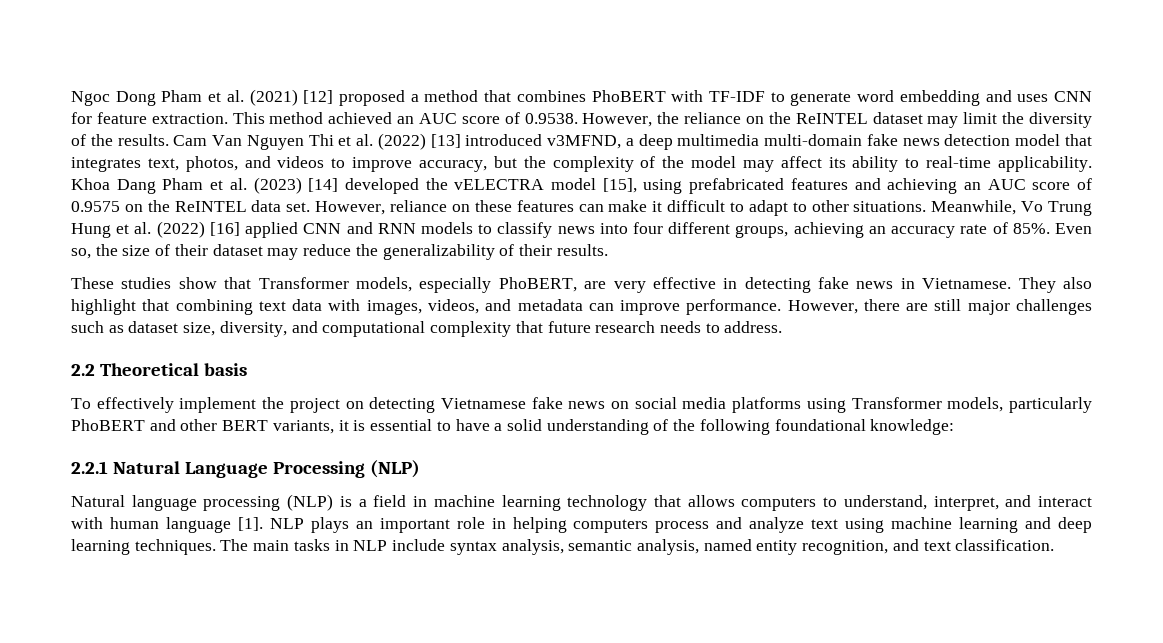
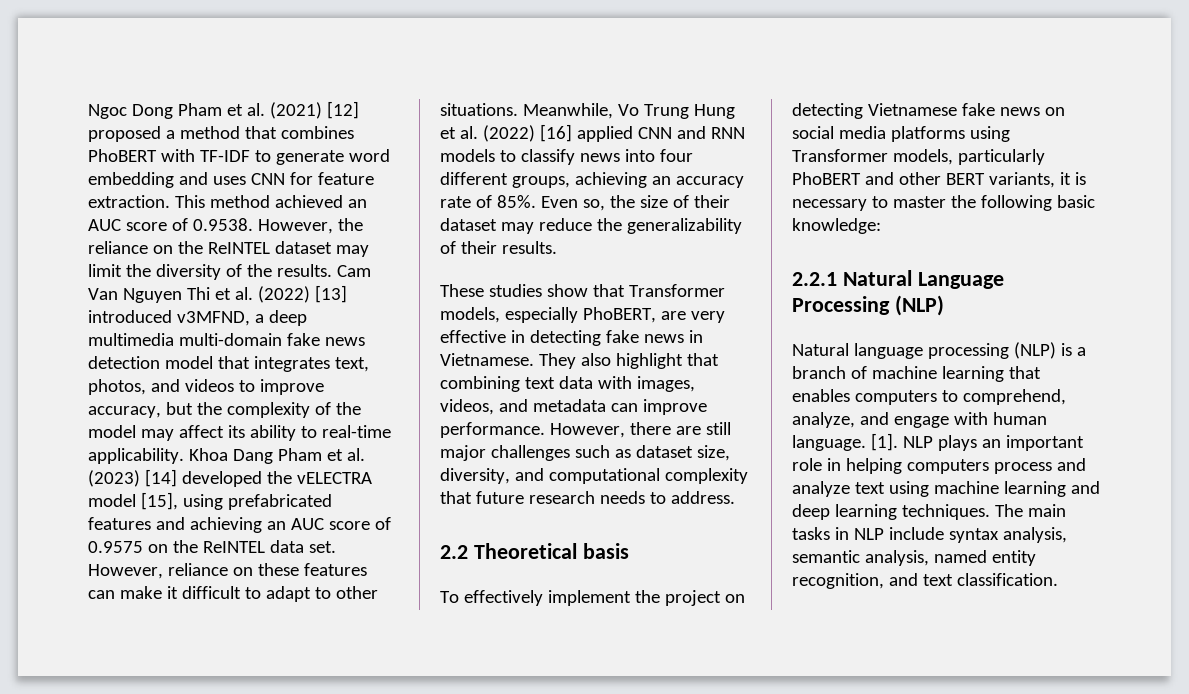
- To effectively implement the project on detecting Vietnamese fake news on social media platforms using Transformer models, particularly PhoBERT and other BERT variants, it is essential to have a solid understanding of the following foundational knowledge:
+ To effectively implement the project on detecting Vietnamese fake news on social media platforms using Transformer models, particularly PhoBERT and other BERT variants, it is necessary to master the following basic knowledge:
- Natural language processing (NLP) is a field in machine learning technology that allows computers to understand, interpret, and interact with human language [1].
+ Natural language processing (NLP) is a branch of machine learning that enables computers to comprehend, analyze, and engage with human language. [1].

